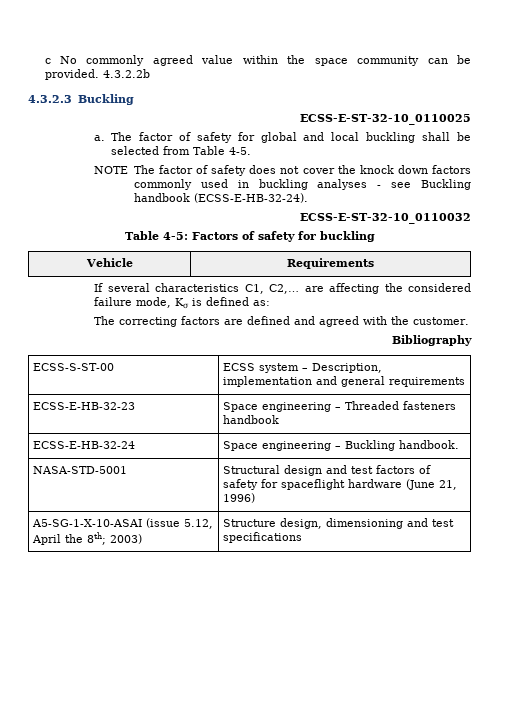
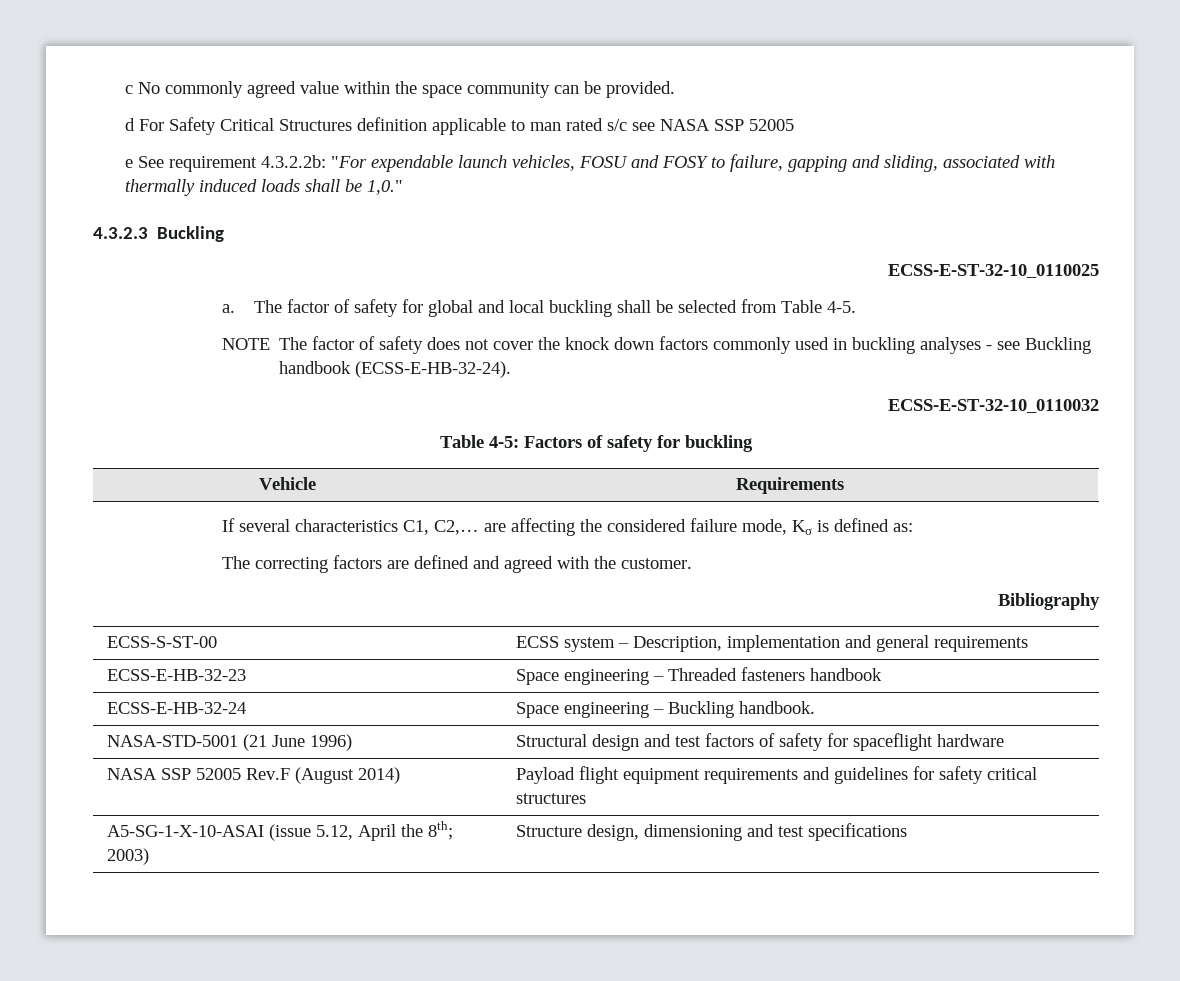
- c No commonly agreed value within the space community can be provided. 4.3.2.2b
+ c No commonly agreed value within the space community can be provided.
+ d For Safety Critical Structures definition applicable to man rated s/c see NASA SSP 52005
+ e See requirement 4.3.2.2b: "For expendable launch vehicles, FOSU and FOSY to failure, gapping and sliding, associated with thermally induced loads shall be 1,0."
- NASA-STD-5001 | Structural design and test factors of safety for spaceflight hardware (June 21, 1996)
+ NASA-STD-5001 (21 June 1996) | Structural design and test factors of safety for spaceflight hardware
+ NASA SSP 52005 Rev.F (August 2014) | Payload flight equipment requirements and guidelines for safety critical structures

